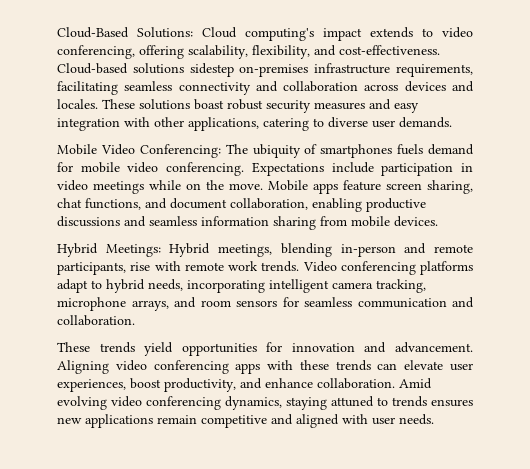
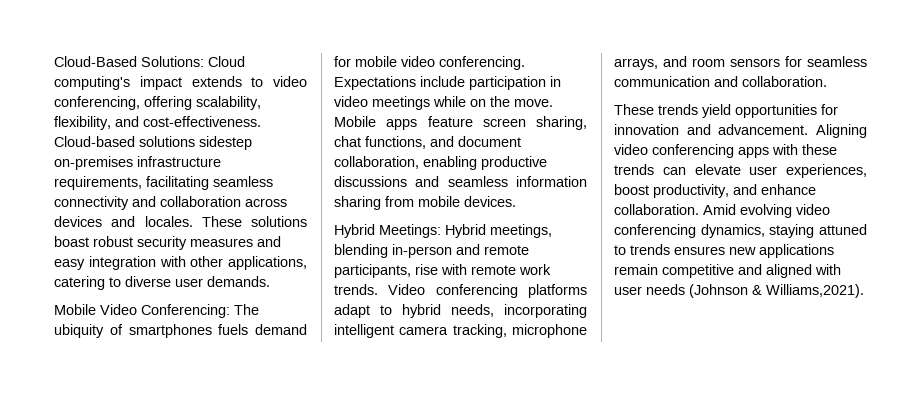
- Amid evolving video conferencing dynamics, staying attuned to trends ensures new applications remain competitive and aligned with user needs.
+ Amid evolving video conferencing dynamics, staying attuned to trends ensures new applications remain competitive and aligned with user needs (Johnson & Williams,2021).

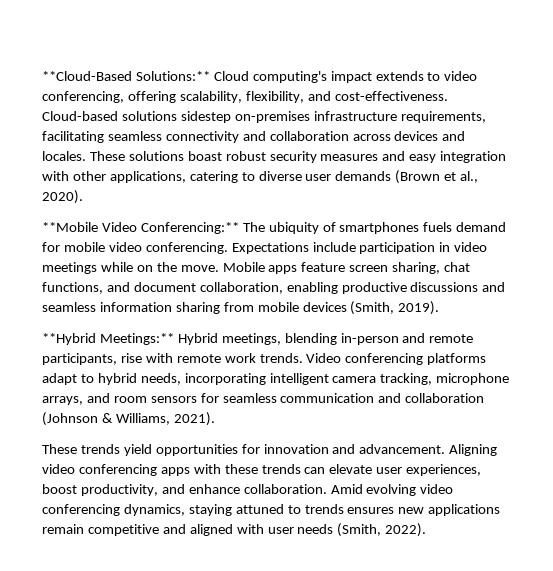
- Cloud-Based Solutions: Cloud computing's impact extends to video conferencing, offering scalability, flexibility, and cost-effectiveness.
+ **Cloud-Based Solutions:** Cloud computing's impact extends to video conferencing, offering scalability, flexibility, and cost-effectiveness.
- These solutions boast robust security measures and easy integration with other applications, catering to diverse user demands.
- Mobile Video Conferencing: The ubiquity of smartphones fuels demand for mobile video conferencing.
+ These solutions boast robust security measures and easy integration with other applications, catering to diverse user demands (Brown et al., 2020).
+ **Mobile Video Conferencing:** The ubiquity of smartphones fuels demand for mobile video conferencing.
- Mobile apps feature screen sharing, chat functions, and document collaboration, enabling productive discussions and seamless information sharing from mobile devices.
- Hybrid Meetings: Hybrid meetings, blending in-person and remote participants, rise with remote work trends.
+ Mobile apps feature screen sharing, chat functions, and document collaboration, enabling productive discussions and seamless information sharing from mobile devices (Smith, 2019).
+ **Hybrid Meetings:** Hybrid meetings, blending in-person and remote participants, rise with remote work trends.
- Video conferencing platforms adapt to hybrid needs, incorporating intelligent camera tracking, microphone arrays, and room sensors for seamless communication and collaboration.
+ Video conferencing platforms adapt to hybrid needs, incorporating intelligent camera tracking, microphone arrays, and room sensors for seamless communication and collaboration (Johnson & Williams, 2021).
- Amid evolving video conferencing dynamics, staying attuned to trends ensures new applications remain competitive and aligned with user needs (Johnson & Williams,2021).
+ Amid evolving video conferencing dynamics, staying attuned to trends ensures new applications remain competitive and aligned with user needs (Smith, 2022).

